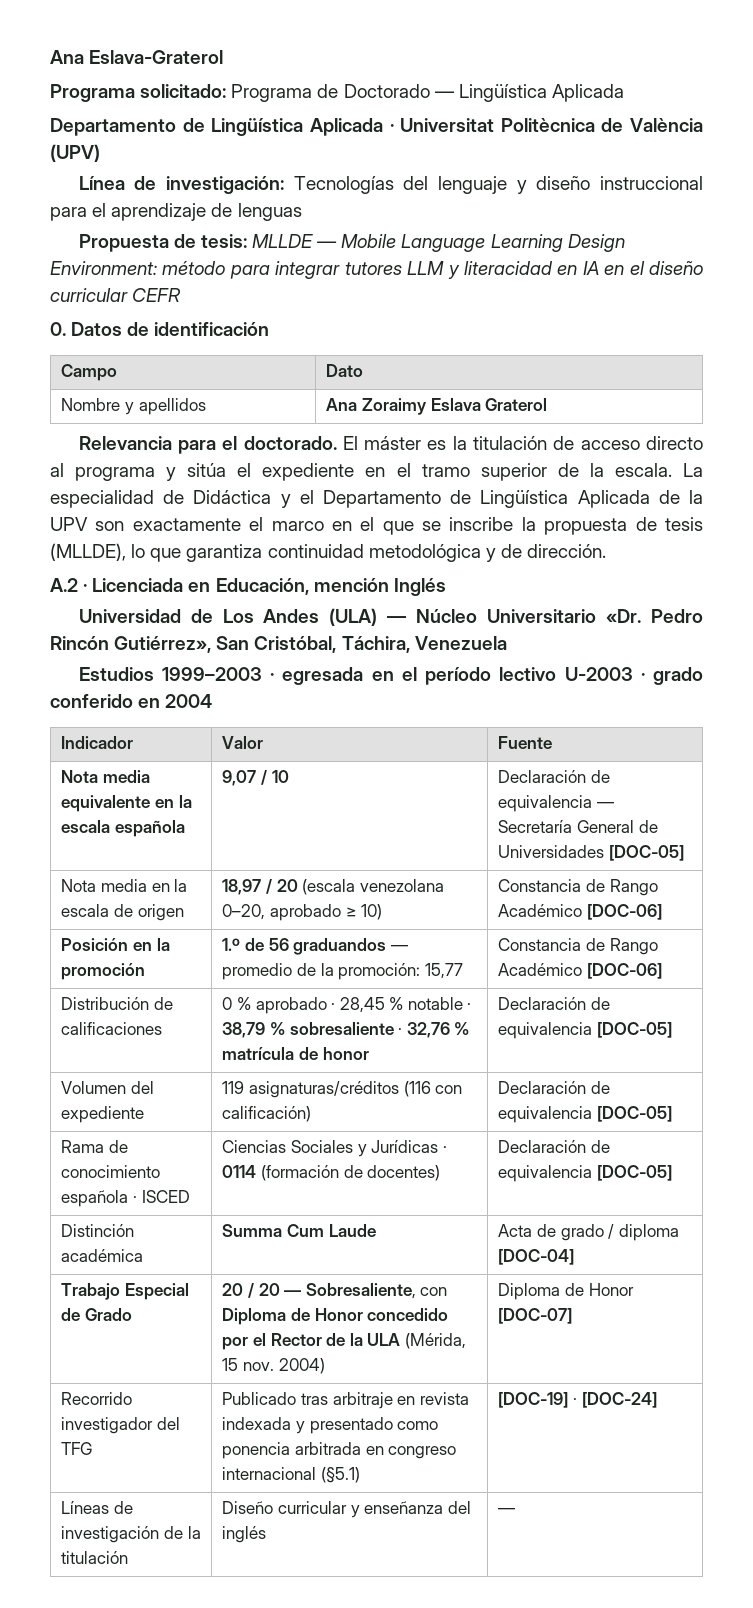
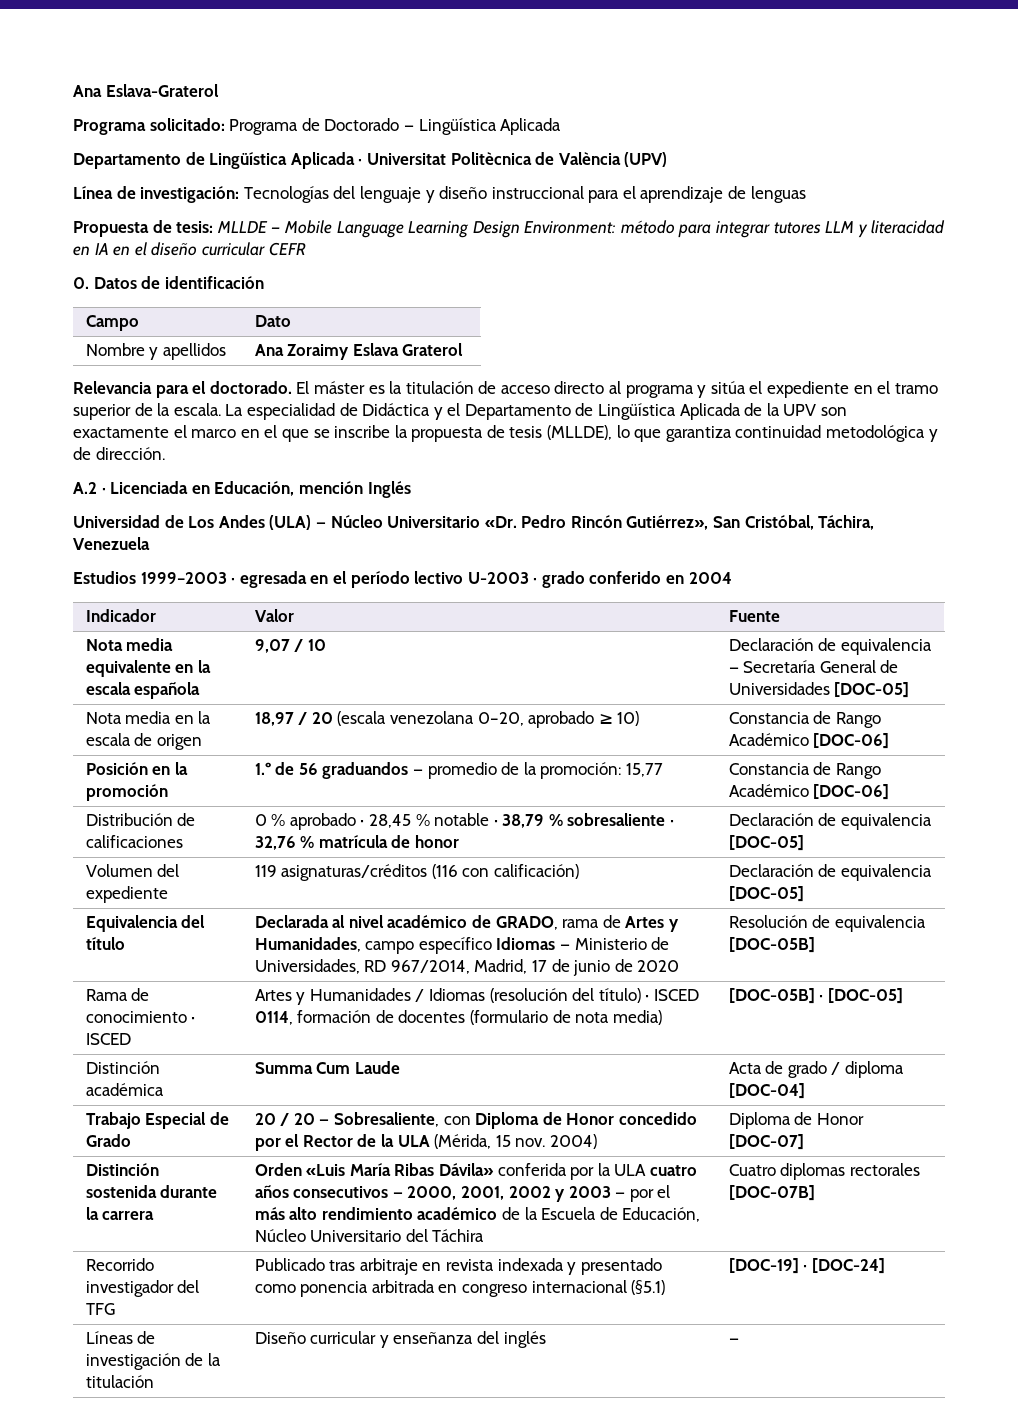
+ Equivalencia del título | Declarada al nivel académico de GRADO, rama de Artes y Humanidades, campo específico Idiomas — Ministerio de Universidades, RD 967/2014, Madrid, 17 de junio de 2020 | Resolución de equivalencia [DOC-05B]
- Rama de conocimiento española · ISCED | Ciencias Sociales y Jurídicas · 0114 (formación de docentes) | Declaración de equivalencia [DOC-05]
+ Rama de conocimiento · ISCED | Artes y Humanidades / Idiomas (resolución del título) · ISCED 0114, formación de docentes (formulario de nota media) | [DOC-05B] · [DOC-05]
+ Distinción sostenida durante la carrera | Orden «Luis María Ribas Dávila» conferida por la ULA cuatro años consecutivos — 2000, 2001, 2002 y 2003 — por el más alto rendimiento académico de la Escuela de Educación, Núcleo Universitario del Táchira | Cuatro diplomas rectorales [DOC-07B]

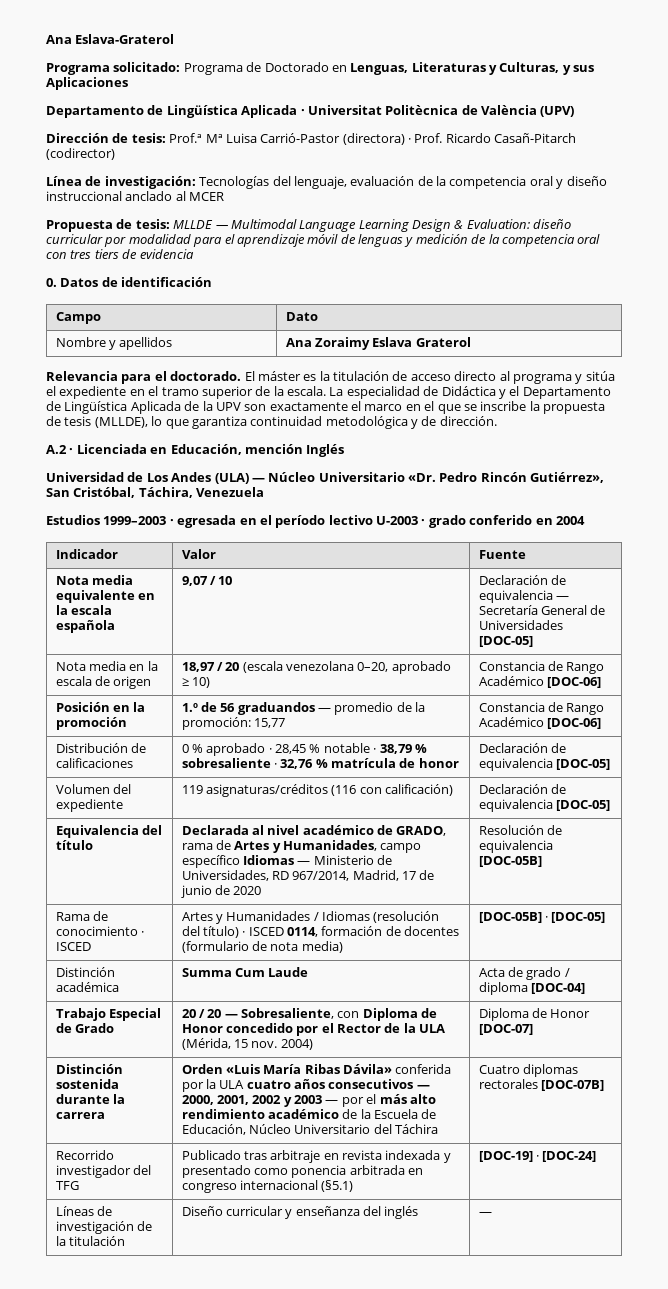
- Programa solicitado: Programa de Doctorado — Lingüística Aplicada
+ Programa solicitado: Programa de Doctorado en Lenguas, Literaturas y Culturas, y sus Aplicaciones
+ Dirección de tesis: Prof.ª Mª Luisa Carrió-Pastor (directora) · Prof. Ricardo Casañ-Pitarch (codirector)
- Línea de investigación: Tecnologías del lenguaje y diseño instruccional para el aprendizaje de lenguas
+ Línea de investigación: Tecnologías del lenguaje, evaluación de la competencia oral y diseño instruccional anclado al MCER
- Propuesta de tesis: MLLDE — Mobile Language Learning Design Environment: método para integrar tutores LLM y literacidad en IA en el diseño curricular CEFR
+ Propuesta de tesis: MLLDE — Multimodal Language Learning Design & Evaluation: diseño curricular por modalidad para el aprendizaje móvil de lenguas y medición de la competencia oral con tres tiers de evidencia

